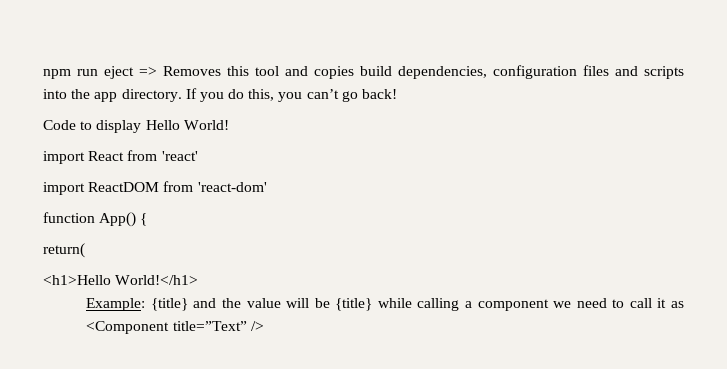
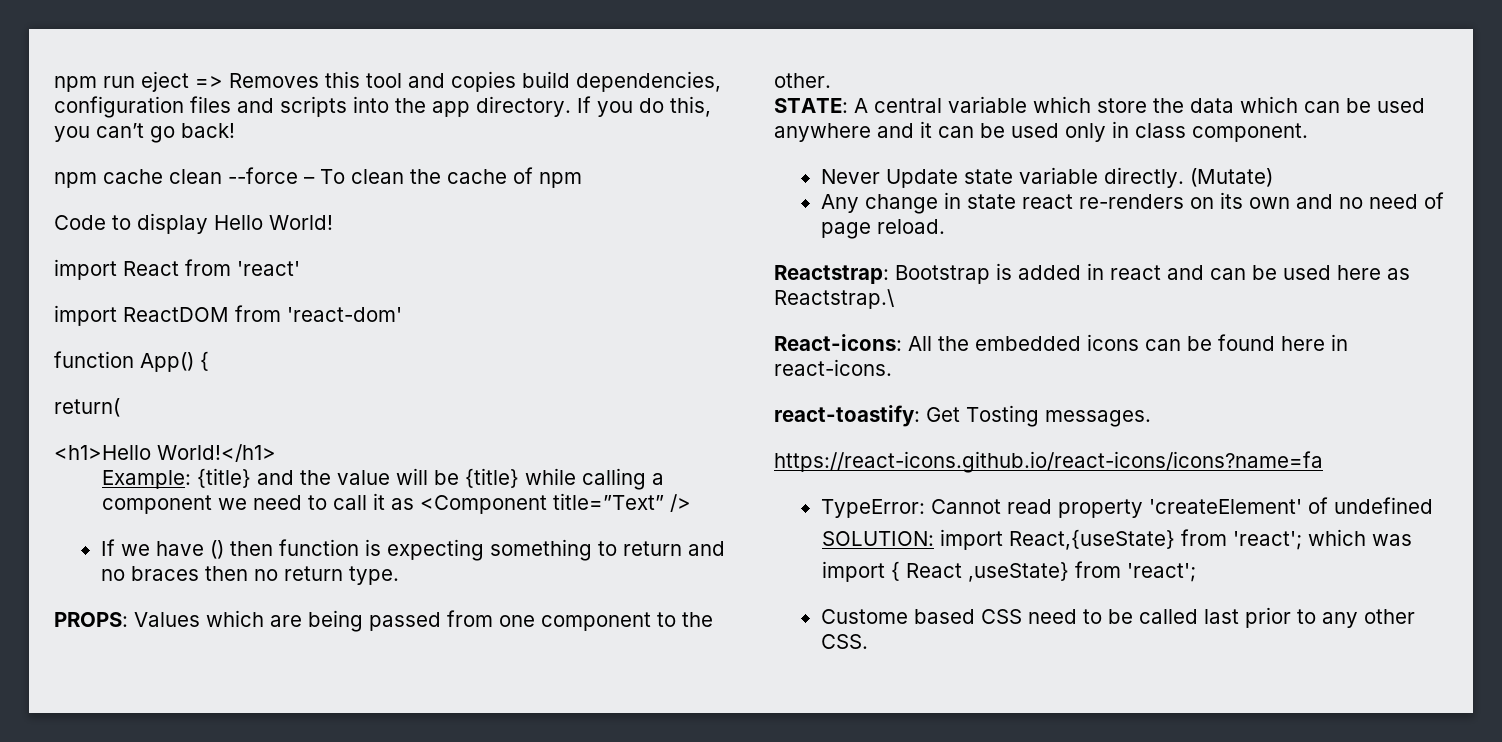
+ npm cache clean --force – To clean the cache of npm
+ If we have () then function is expecting something to return and no braces then no return type.
+ PROPS: Values which are being passed from one component to the other.
+ STATE: A central variable which store the data which can be used anywhere and it can be used only in class component.
+ Never Update state variable directly. (Mutate)
+ Any change in state react re-renders on its own and no need of page reload.
+ Reactstrap: Bootstrap is added in react and can be used here as Reactstrap.\
+ React-icons: All the embedded icons can be found here in react-icons.
+ react-toastify: Get Tosting messages.
+ https://react-icons.github.io/react-icons/icons?name=fa
+ TypeError: Cannot read property 'createElement' of undefined
+ SOLUTION: import React,{useState} from 'react'; which was
+ import { React ,useState} from 'react';
+ Custome based CSS need to be called last prior to any other CSS.

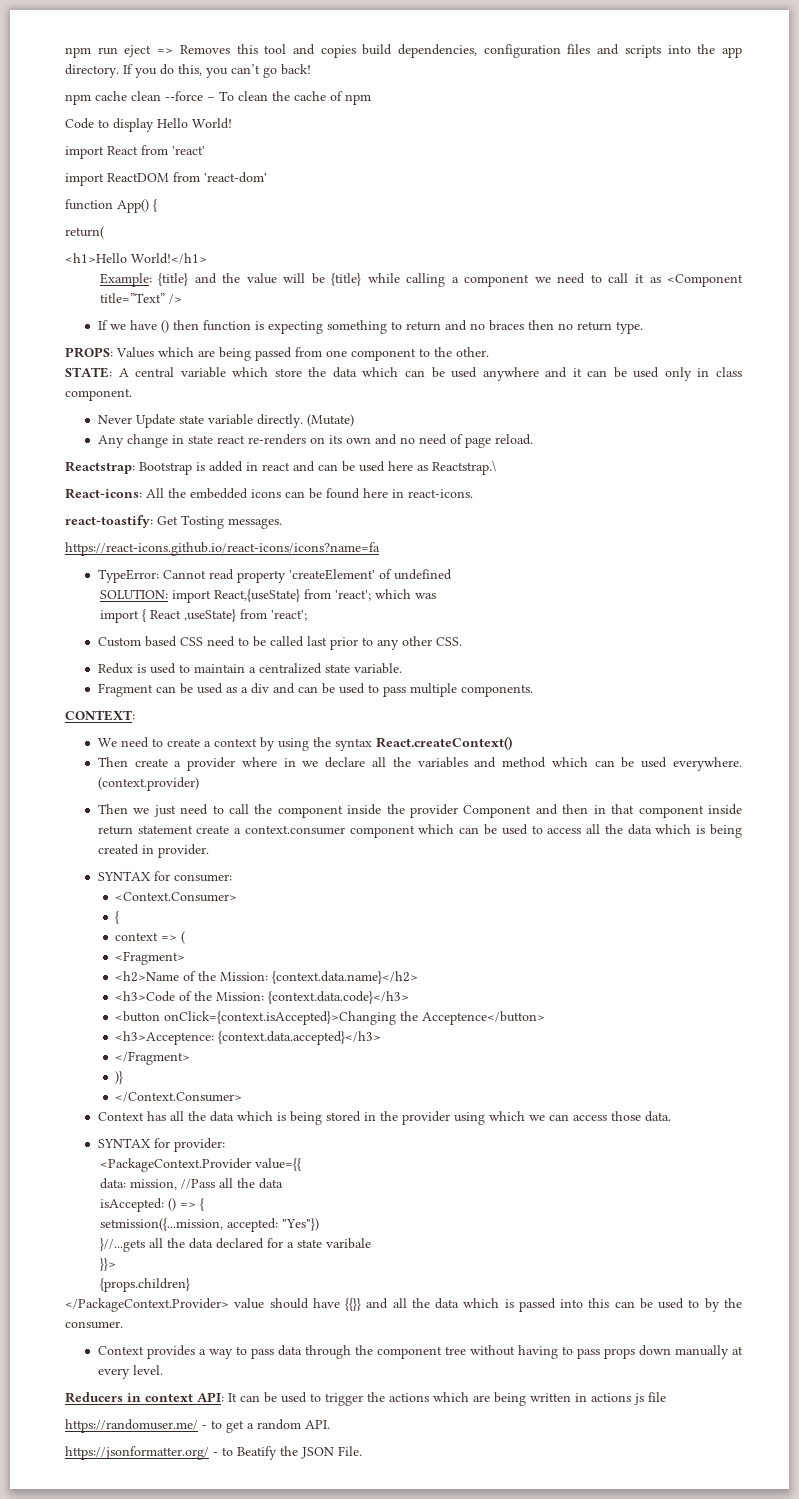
- Custome based CSS need to be called last prior to any other CSS.
+ Custom based CSS need to be called last prior to any other CSS.
+ Redux is used to maintain a centralized state variable.
+ Fragment can be used as a div and can be used to pass multiple components.
+ CONTEXT:
+ We need to create a context by using the syntax React.createContext()
+ Then create a provider where in we declare all the variables and method which can be used everywhere. (context.provider)
+ Then we just need to call the component inside the provider Component and then in that component inside return statement create a context.consumer component which can be used to access all the data which is being created in provider.
+ SYNTAX for consumer:
+ <Context.Consumer>
+ {
+ context => (
+ <Fragment>
+ <h2>Name of the Mission: {context.data.name}</h2>
+ <h3>Code of the Mission: {context.data.code}</h3>
+ <button onClick={context.isAccepted}>Changing the Acceptence</button>
+ <h3>Acceptence: {context.data.accepted}</h3>
+ </Fragment>
+ )}
+ </Context.Consumer>
+ Context has all the data which is being stored in the provider using which we can access those data.
+ SYNTAX for provider:
+ <PackageContext.Provider value={{
+ data: mission, //Pass all the data
+ isAccepted: () => {
+ setmission({...mission, accepted: "Yes"})
+ }//...gets all the data declared for a state varibale
+ }}>
+ {props.children}
+ </PackageContext.Provider> value should have {{}} and all the data which is passed into this can be used to by the consumer.
+ Context provides a way to pass data through the component tree without having to pass props down manually at every level.
+ Reducers in context API: It can be used to trigger the actions which are being written in actions js file
+ https://randomuser.me/ - to get a random API.
+ https://jsonformatter.org/ - to Beatify the JSON File.

